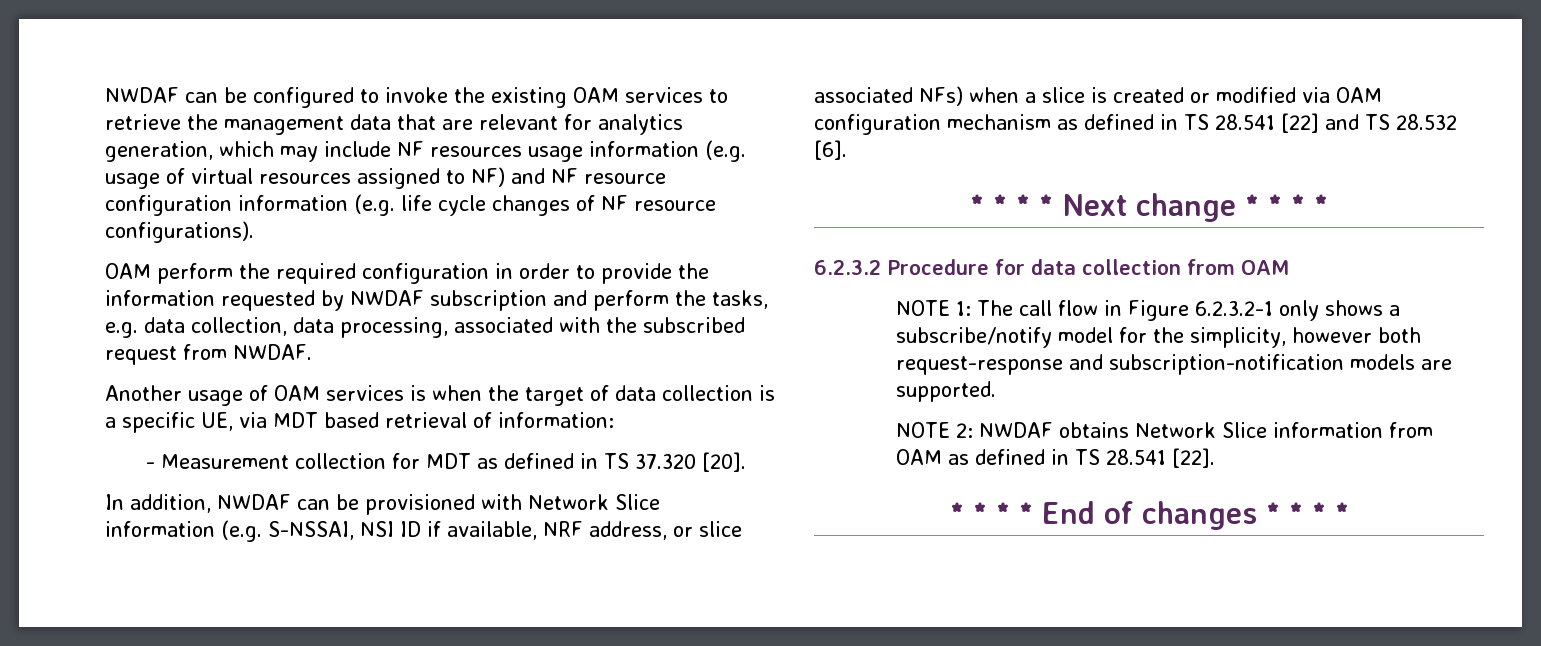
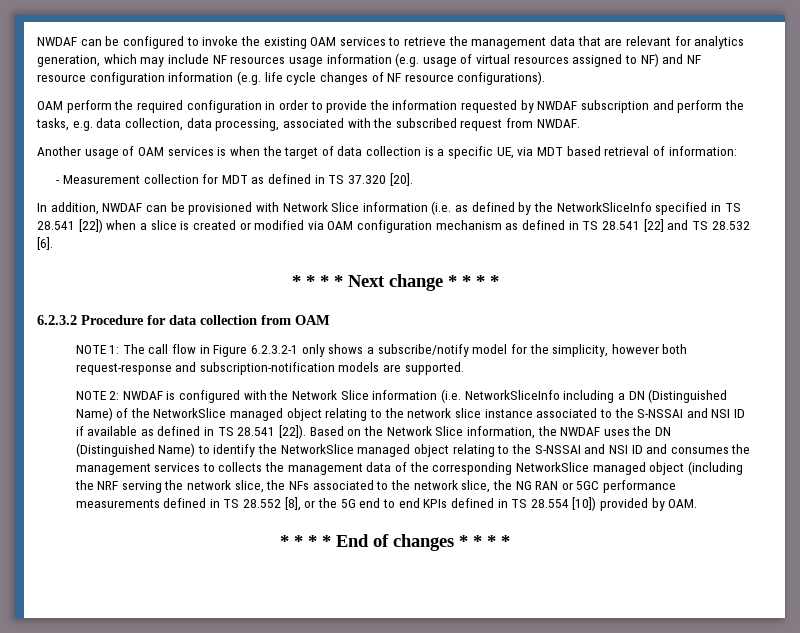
- In addition, NWDAF can be provisioned with Network Slice information (e.g. S-NSSAI, NSI ID if available, NRF address, or slice associated NFs) when a slice is created or modified via OAM configuration mechanism as defined in TS 28.541 [22] and TS 28.532 [6].
+ In addition, NWDAF can be provisioned with Network Slice information (i.e. as defined by the NetworkSliceInfo specified in TS 28.541 [22]) when a slice is created or modified via OAM configuration mechanism as defined in TS 28.541 [22] and TS 28.532 [6].
- NOTE 2: NWDAF obtains Network Slice information from OAM as defined in TS 28.541 [22].
+ NOTE 2: NWDAF is configured with the Network Slice information (i.e. NetworkSliceInfo including a DN (Distinguished Name) of the NetworkSlice managed object relating to the network slice instance associated to the S-NSSAI and NSI ID if available as defined in TS 28.541 [22]). Based on the Network Slice information, the NWDAF uses the DN (Distinguished Name) to identify the NetworkSlice managed object relating to the S-NSSAI and NSI ID and consumes the management services to collects the management data of the corresponding NetworkSlice managed object (including the NRF serving the network slice, the NFs associated to the network slice, the NG RAN or 5GC performance measurements defined in TS 28.552 [8], or the 5G end to end KPIs defined in TS 28.554 [10]) provided by OAM.

